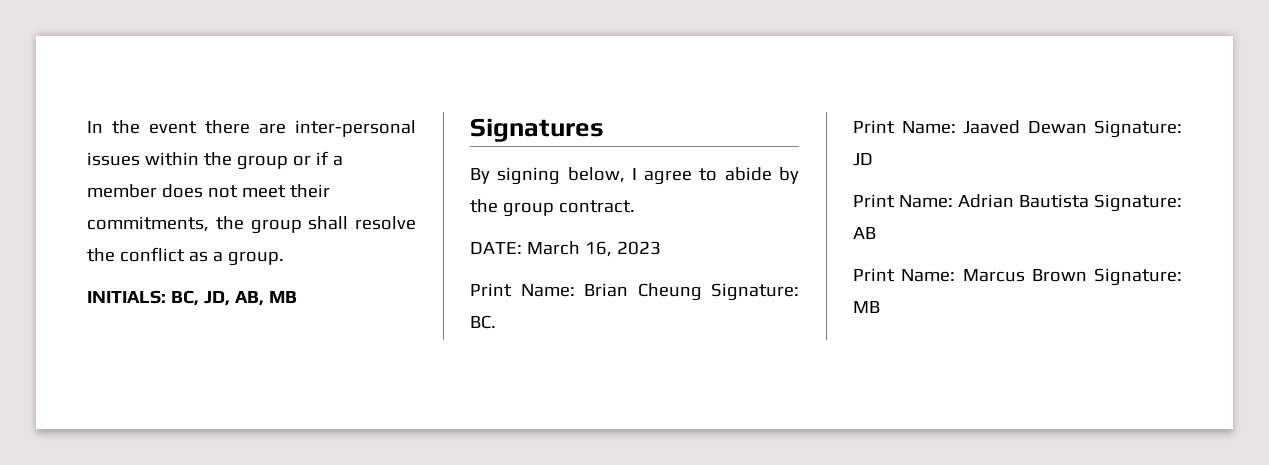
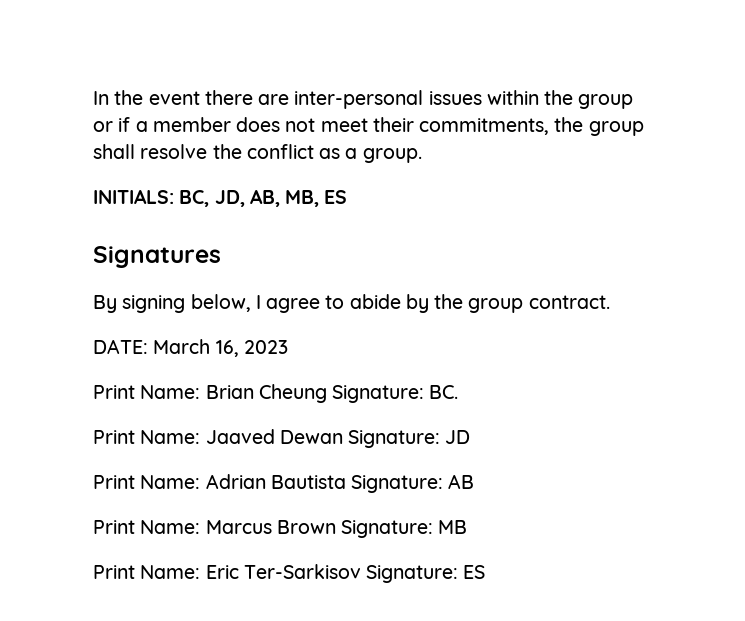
- INITIALS: BC, JD, AB, MB
+ INITIALS: BC, JD, AB, MB, ES
+ Print Name: Eric Ter-Sarkisov Signature: ES

